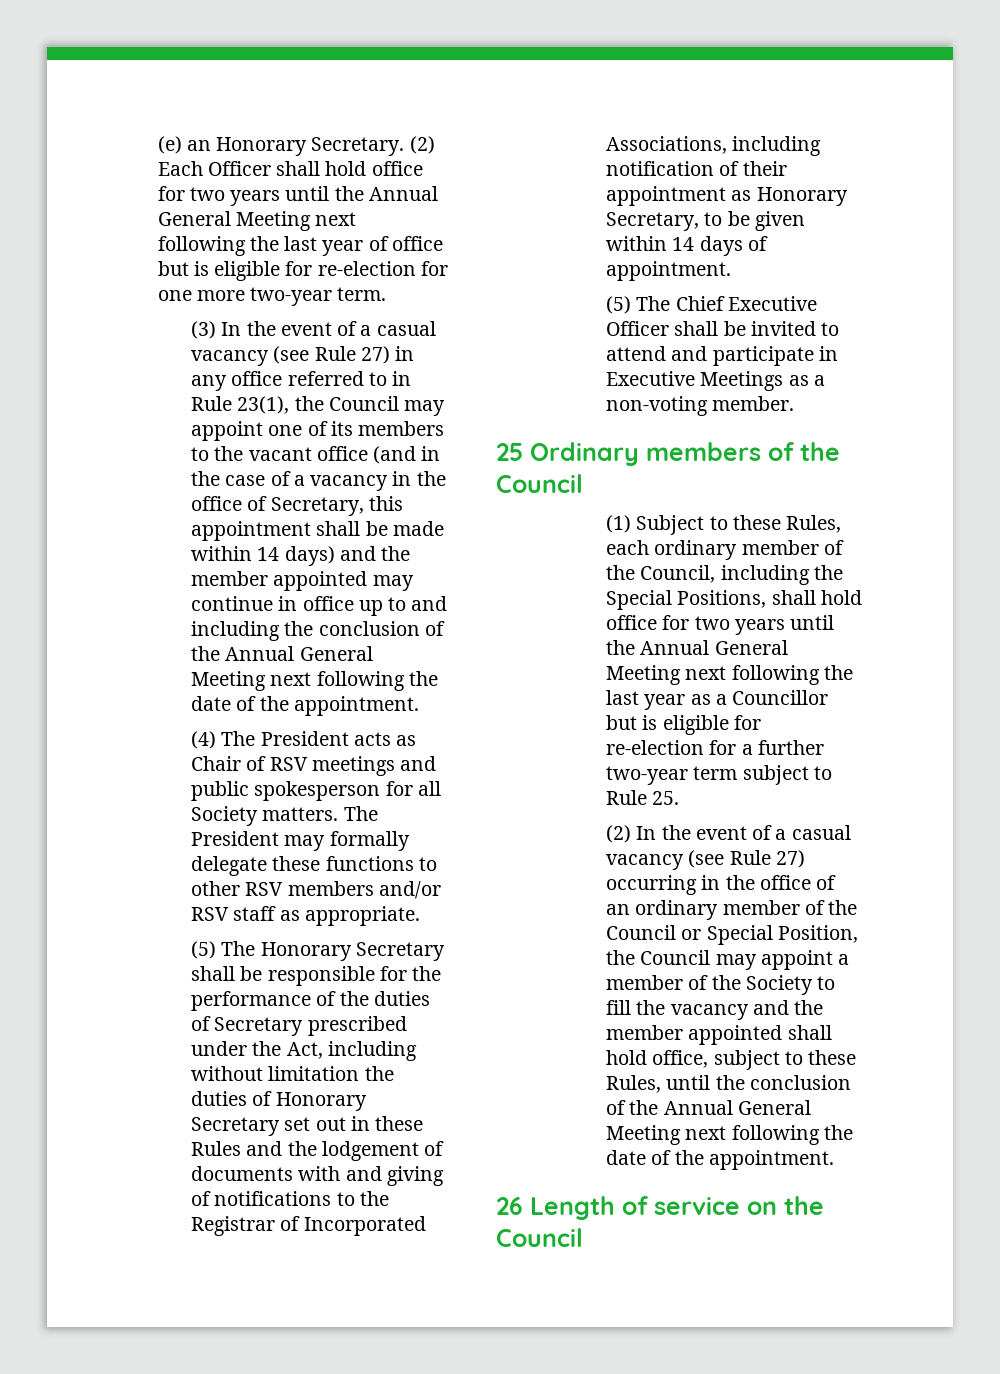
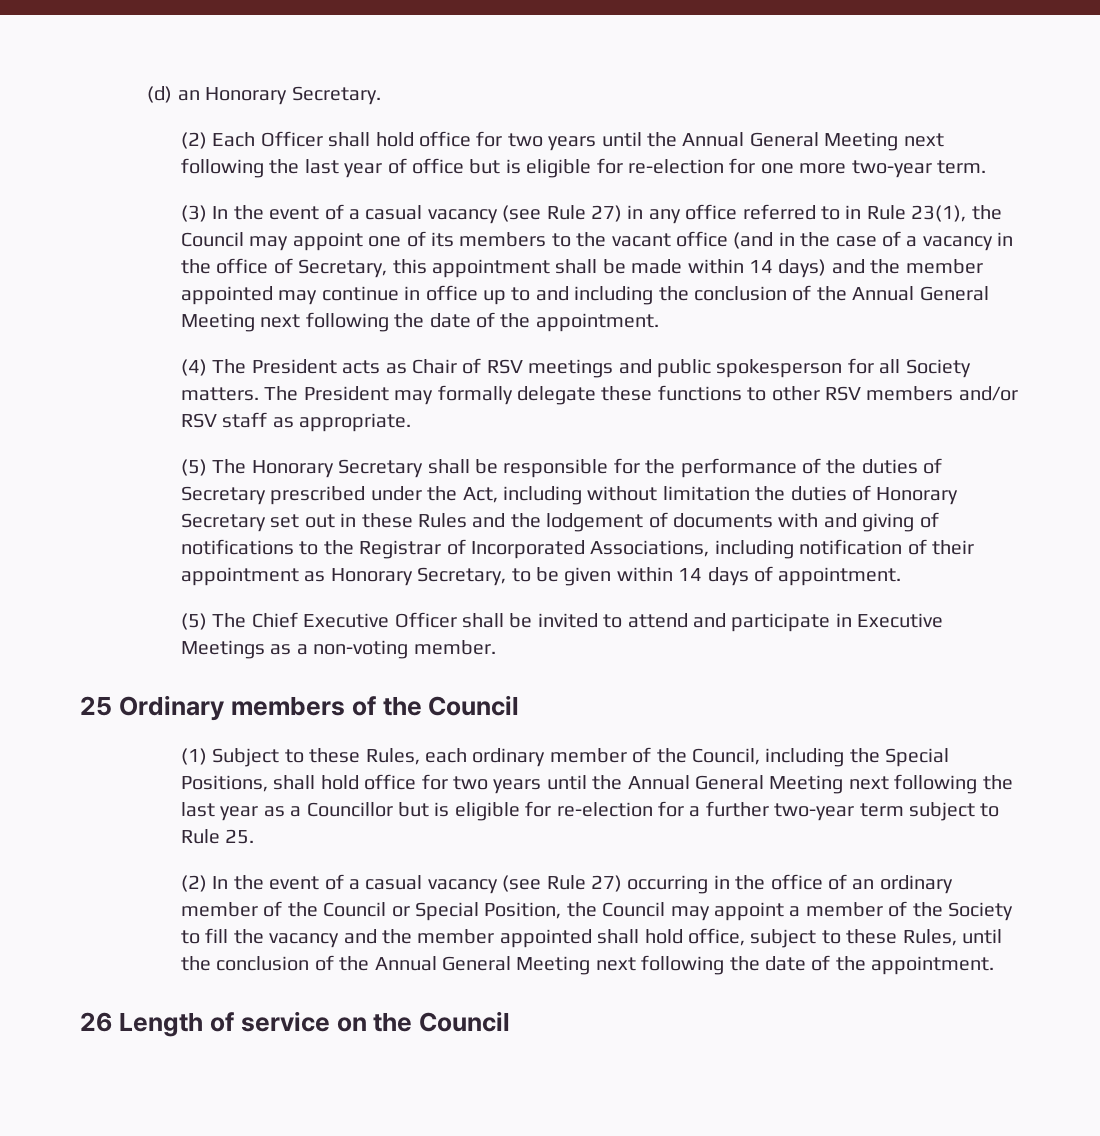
- (e) an Honorary Secretary. (2) Each Officer shall hold office for two years until the Annual General Meeting next following the last year of office but is eligible for re-election for one more two-year term.
+ (d) an Honorary Secretary.
+ (2) Each Officer shall hold office for two years until the Annual General Meeting next following the last year of office but is eligible for re-election for one more two-year term.

